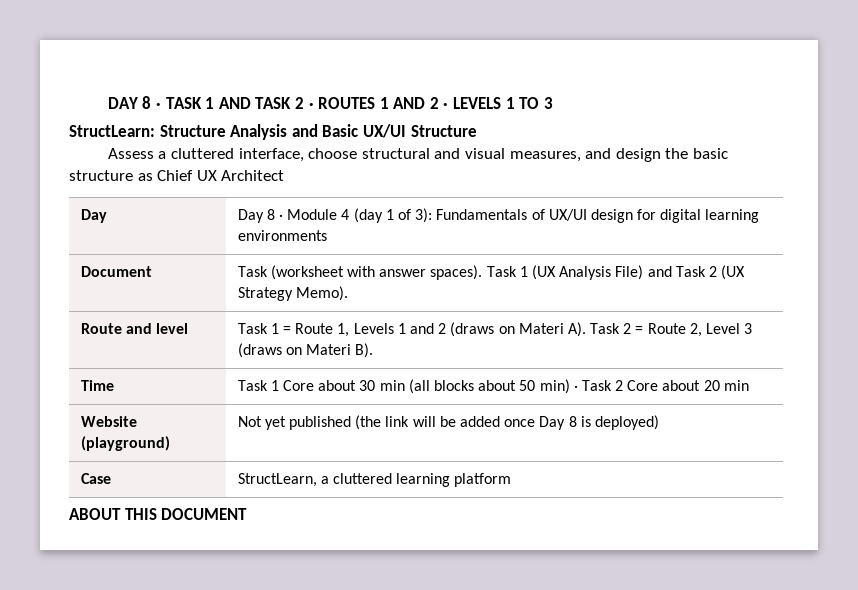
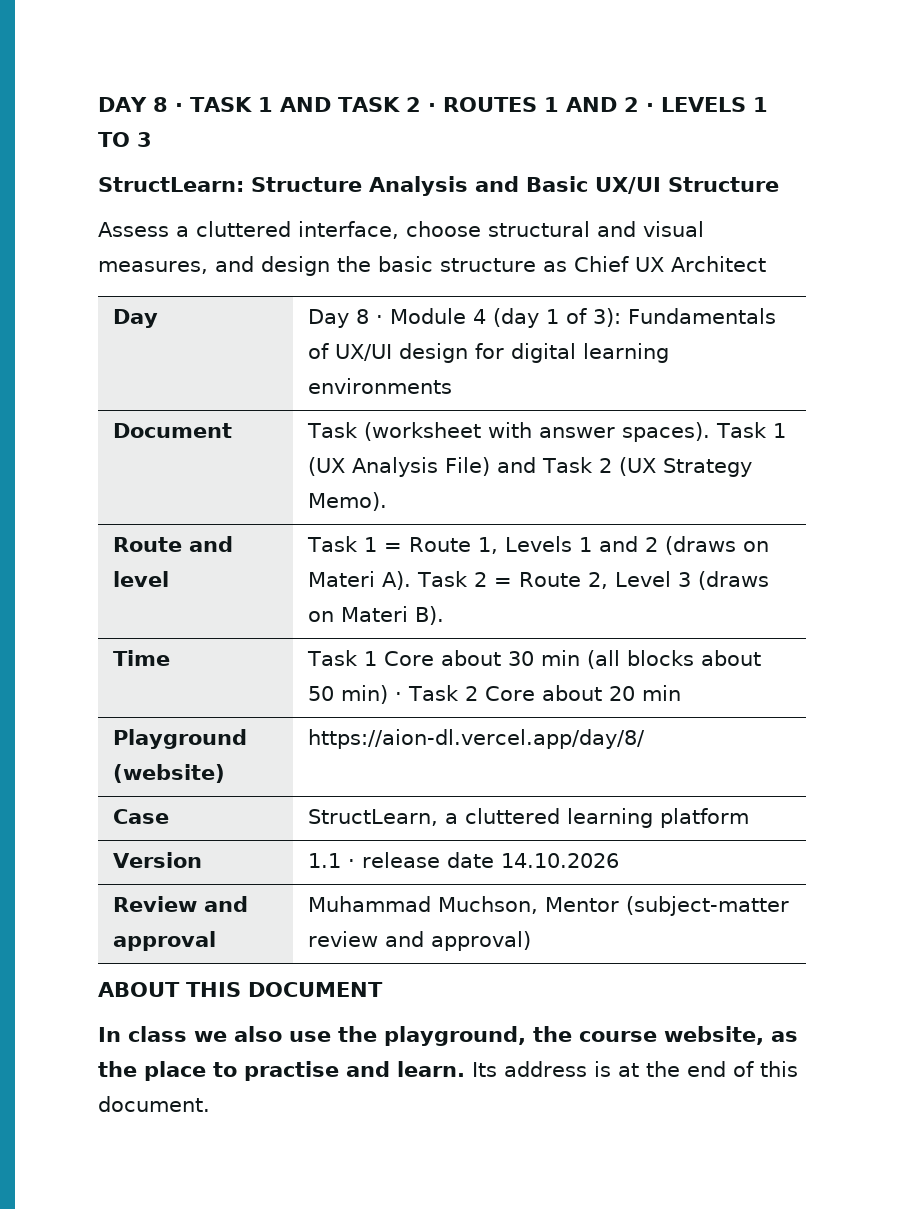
- Website (playground) | Not yet published (the link will be added once Day 8 is deployed)
+ Playground (website) | https://aion-dl.vercel.app/day/8/
+ Version | 1.1 · release date 14.10.2026
+ Review and approval | Muhammad Muchson, Mentor (subject-matter review and approval)
  ABOUT THIS DOCUMENT
+ In class we also use the playground, the course website, as the place to practise and learn. Its address is at the end of this document.

